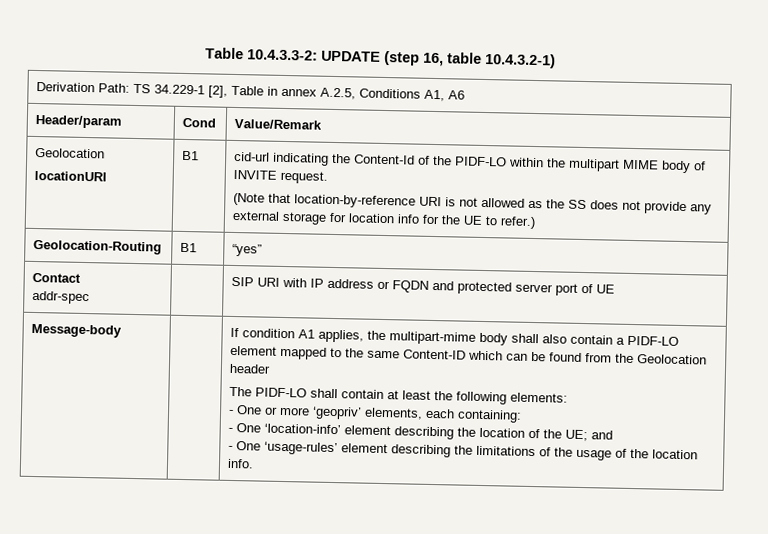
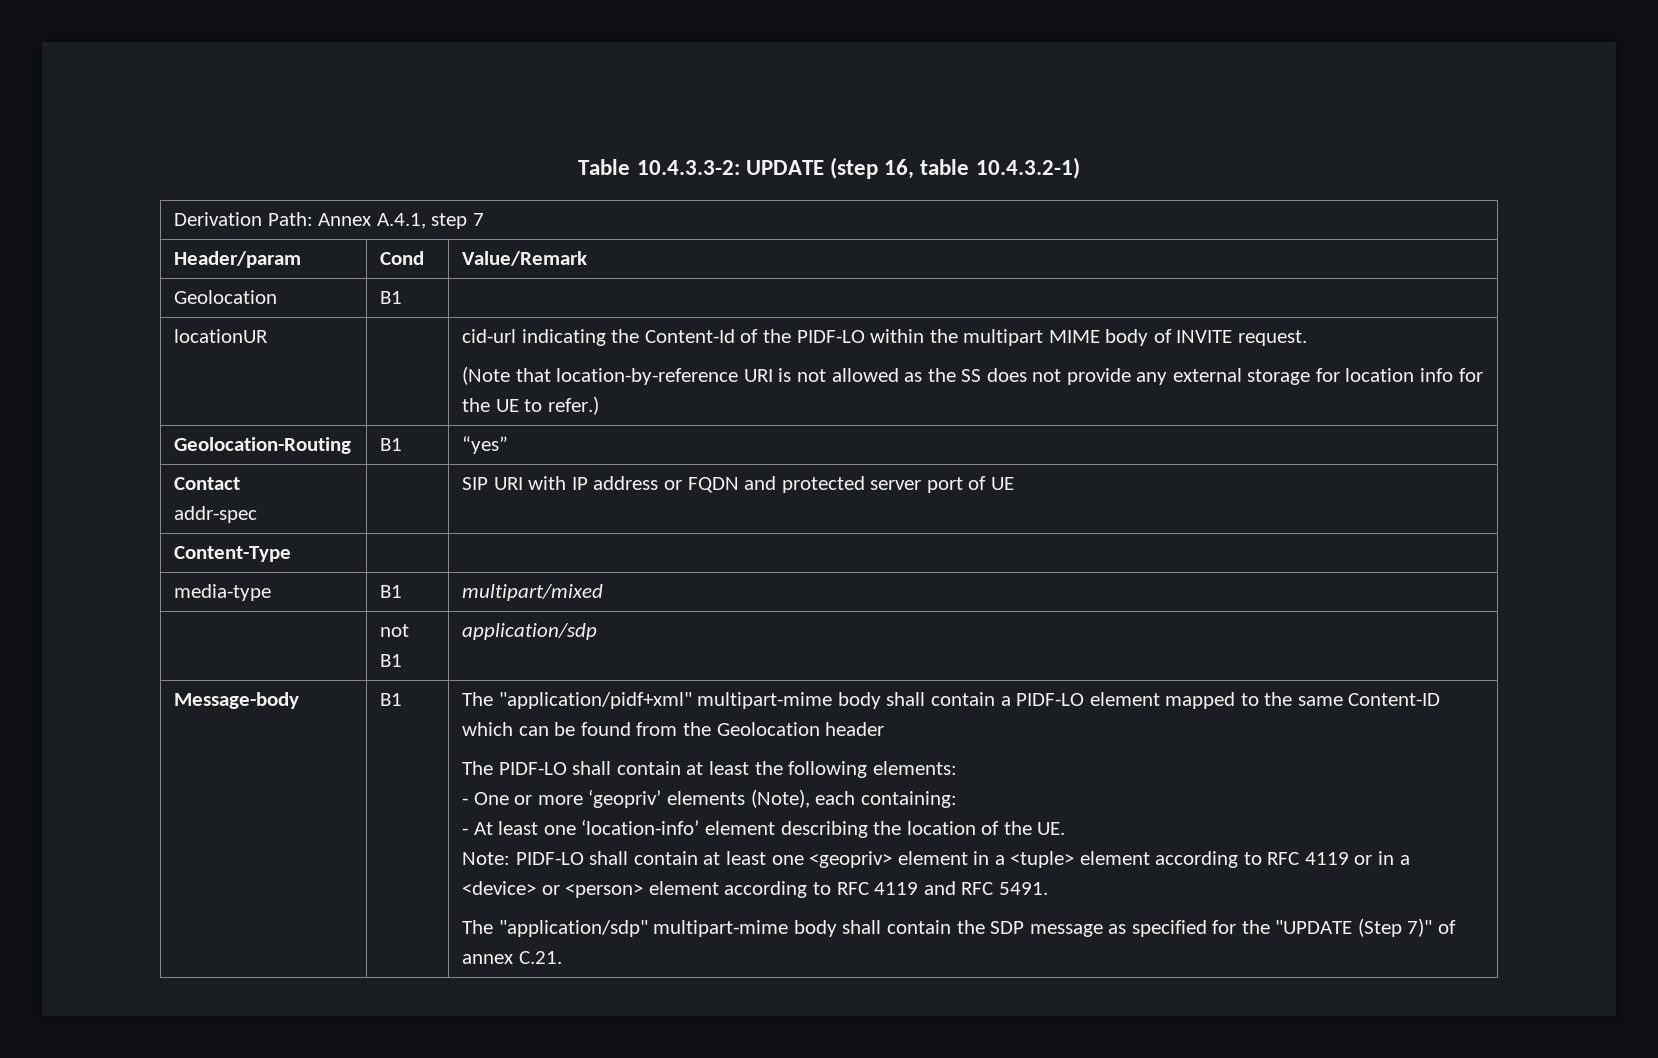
- Derivation Path: TS 34.229-1 [2], Table in annex A.2.5, Conditions A1, A6
+ Derivation Path: Annex A.4.1, step 7
  Header/param | Cond | Value/Remark
- Geolocation
- locationURI | B1 | cid-url indicating the Content-Id of the PIDF-LO within the multipart MIME body of INVITE request.
+ Geolocation | B1 |
+ locationUR | | cid-url indicating the Content-Id of the PIDF-LO within the multipart MIME body of INVITE request.
- Message-body | | If condition A1 applies, the multipart-mime body shall also contain a PIDF-LO element mapped to the same Content-ID which can be found from the Geolocation header
+ Content-Type | |
+ media-type | B1 | multipart/mixed
+ | not B1 | application/sdp
+ Message-body | B1 | The "application/pidf+xml" multipart-mime body shall contain a PIDF-LO element mapped to the same Content-ID which can be found from the Geolocation header
- - One or more ‘geopriv’ elements, each containing:
+ - One or more ‘geopriv’ elements (Note), each containing:
- - One ‘location-info’ element describing the location of the UE; and
- - One ‘usage-rules’ element describing the limitations of the usage of the location info.
+ - At least one ‘location-info’ element describing the location of the UE.
+ Note: PIDF-LO shall contain at least one <geopriv> element in a <tuple> element according to RFC 4119 or in a <device> or <person> element according to RFC 4119 and RFC 5491.
+ The "application/sdp" multipart-mime body shall contain the SDP message as specified for the "UPDATE (Step 7)" of annex C.21.

